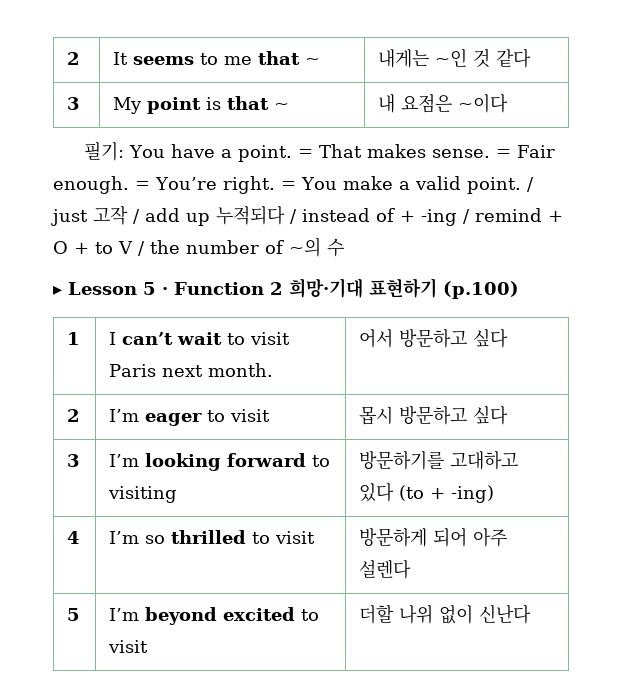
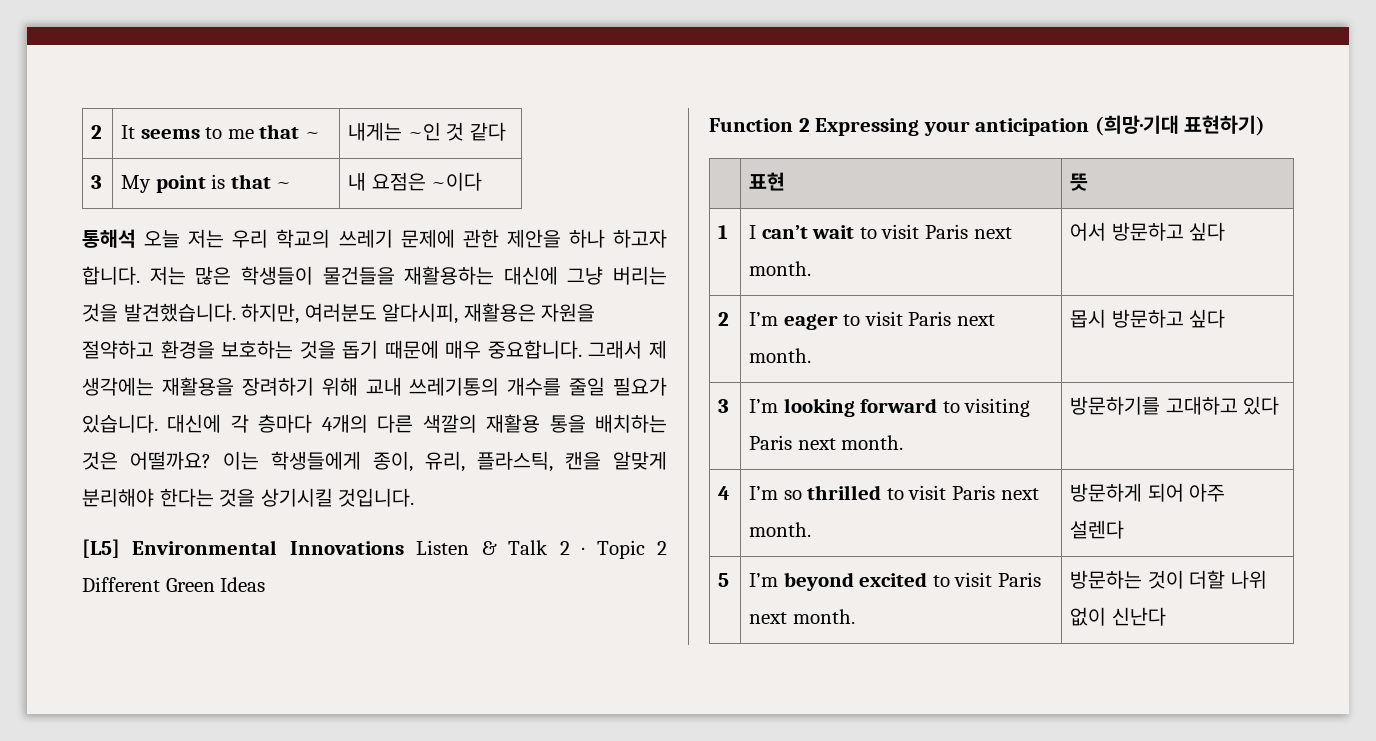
- 필기: You have a point. = That makes sense. = Fair enough. = You’re right. = You make a valid point. / just 고작 / add up 누적되다 / instead of + -ing / remind + O + to V / the number of ~의 수
- ▸ Lesson 5 · Function 2 희망·기대 표현하기 (p.100)
+ 통해석 오늘 저는 우리 학교의 쓰레기 문제에 관한 제안을 하나 하고자 합니다. 저는 많은 학생들이 물건들을 재활용하는 대신에 그냥 버리는 것을 발견했습니다. 하지만, 여러분도 알다시피, 재활용은 자원을 절약하고 환경을 보호하는 것을 돕기 때문에 매우 중요합니다. 그래서 제 생각에는 재활용을 장려하기 위해 교내 쓰레기통의 개수를 줄일 필요가 있습니다. 대신에 각 층마다 4개의 다른 색깔의 재활용 통을 배치하는 것은 어떨까요? 이는 학생들에게 종이, 유리, 플라스틱, 캔을 알맞게 분리해야 한다는 것을 상기시킬 것입니다.
+ [L5] Environmental Innovations Listen & Talk 2 · Topic 2 Different Green Ideas
+ Function 2 Expressing your anticipation (희망·기대 표현하기)
+ | 표현 | 뜻
- 2 | I’m eager to visit | 몹시 방문하고 싶다
+ 2 | I’m eager to visit Paris next month. | 몹시 방문하고 싶다
- 3 | I’m looking forward to visiting | 방문하기를 고대하고 있다 (to + -ing)
+ 3 | I’m looking forward to visiting Paris next month. | 방문하기를 고대하고 있다
- 4 | I’m so thrilled to visit | 방문하게 되어 아주 설렌다
+ 4 | I’m so thrilled to visit Paris next month. | 방문하게 되어 아주 설렌다
- 5 | I’m beyond excited to visit | 더할 나위 없이 신난다
+ 5 | I’m beyond excited to visit Paris next month. | 방문하는 것이 더할 나위 없이 신난다

